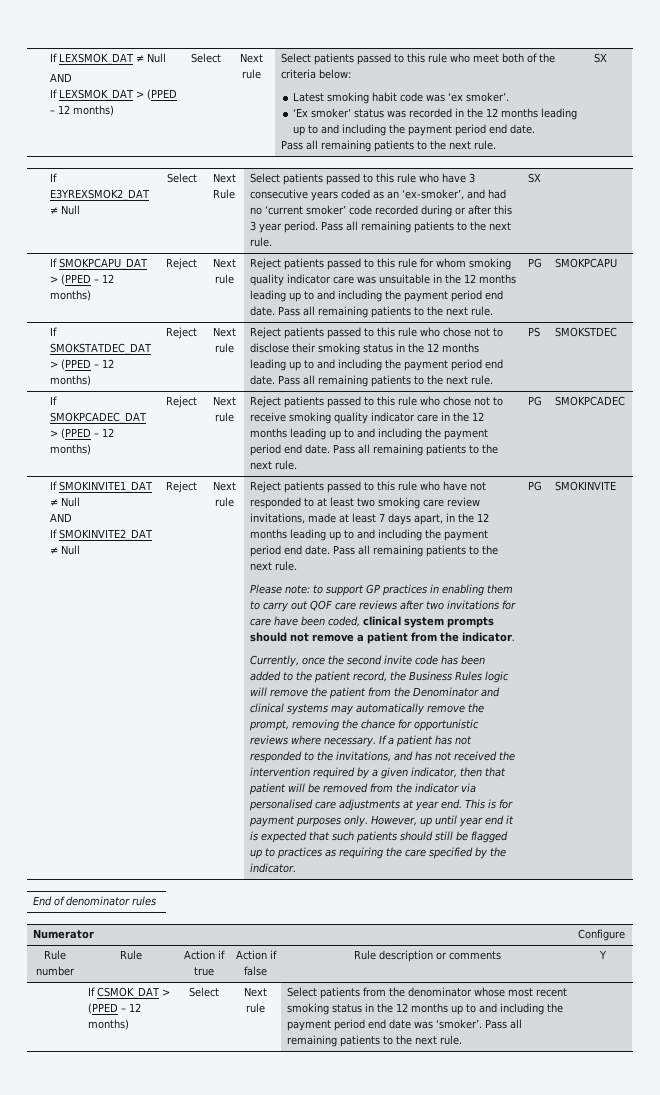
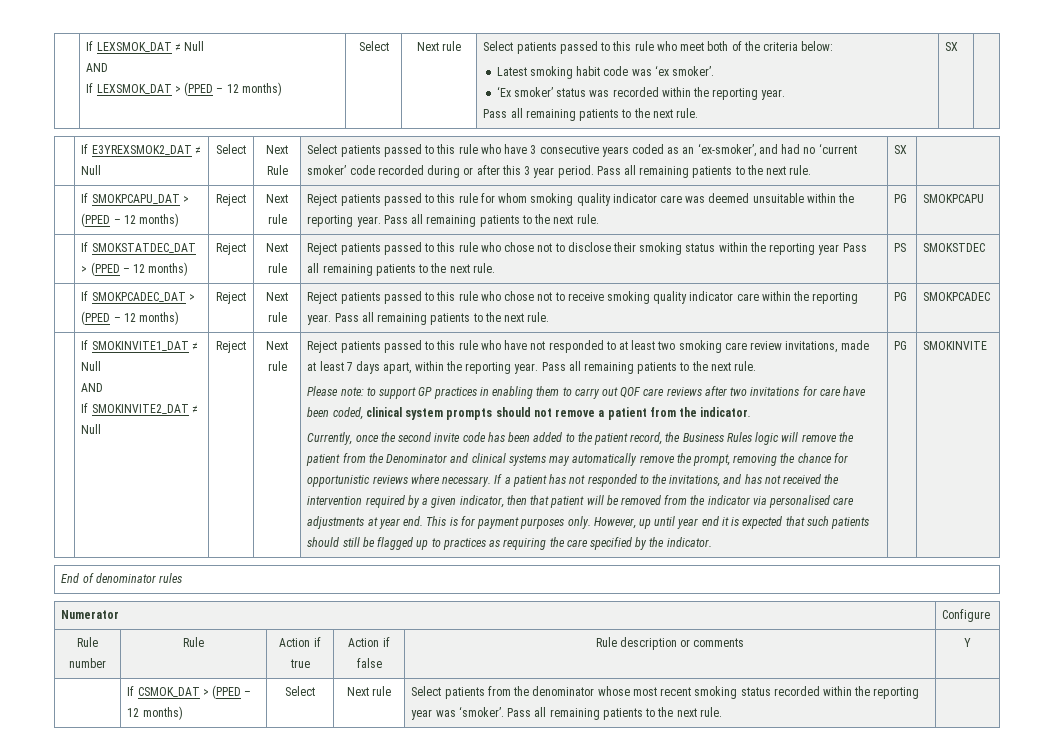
- ‘Ex smoker’ status was recorded in the 12 months leading up to and including the payment period end date.
+ ‘Ex smoker’ status was recorded within the reporting year.
- Reject patients passed to this rule for whom smoking quality indicator care was unsuitable in the 12 months leading up to and including the payment period end date.
+ Reject patients passed to this rule for whom smoking quality indicator care was deemed unsuitable within the reporting year.
- Reject patients passed to this rule who chose not to disclose their smoking status in the 12 months leading up to and including the payment period end date. Pass all remaining patients to the next rule.
+ Reject patients passed to this rule who chose not to disclose their smoking status within the reporting year Pass all remaining patients to the next rule.
- Reject patients passed to this rule who chose not to receive smoking quality indicator care in the 12 months leading up to and including the payment period end date.
+ Reject patients passed to this rule who chose not to receive smoking quality indicator care within the reporting year.
- Reject patients passed to this rule who have not responded to at least two smoking care review invitations, made at least 7 days apart, in the 12 months leading up to and including the payment period end date.
+ Reject patients passed to this rule who have not responded to at least two smoking care review invitations, made at least 7 days apart, within the reporting year.
- Select patients from the denominator whose most recent smoking status in the 12 months up to and including the payment period end date was ‘smoker’.
+ Select patients from the denominator whose most recent smoking status recorded within the reporting year was ‘smoker’.

